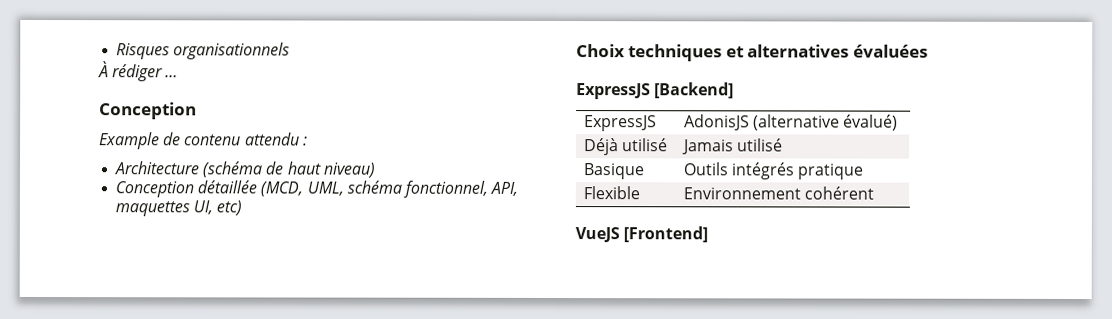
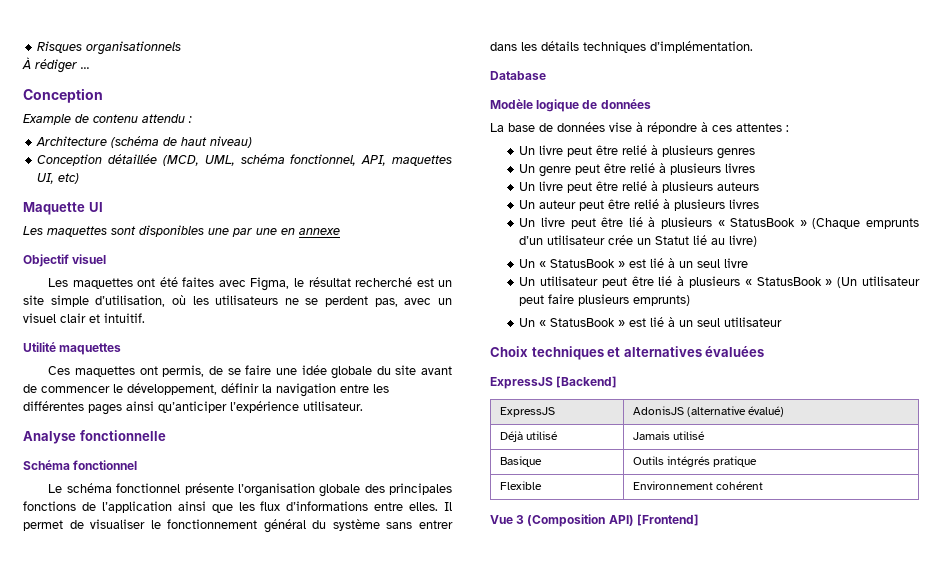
+ Maquette UI
+ Les maquettes sont disponibles une par une en annexe
+ Objectif visuel
+ Les maquettes ont été faites avec Figma, le résultat recherché est un site simple d’utilisation, où les utilisateurs ne se perdent pas, avec un visuel clair et intuitif.
+ Utilité maquettes
+ Ces maquettes ont permis, de se faire une idée globale du site avant de commencer le développement, définir la navigation entre les différentes pages ainsi qu’anticiper l’expérience utilisateur.
+ Analyse fonctionnelle
+ Schéma fonctionnel
+ Le schéma fonctionnel présente l’organisation globale des principales fonctions de l’application ainsi que les flux d’informations entre elles. Il permet de visualiser le fonctionnement général du système sans entrer dans les détails techniques d’implémentation.
+ Database
+ Modèle logique de données
+ La base de données vise à répondre à ces attentes :
+ Un livre peut être relié à plusieurs genres
+ Un genre peut être relié à plusieurs livres
+ Un livre peut être relié à plusieurs auteurs
+ Un auteur peut être relié à plusieurs livres
+ Un livre peut être lié à plusieurs « StatusBook » (Chaque emprunts d’un utilisateur crée un Statut lié au livre)
+ Un « StatusBook » est lié à un seul livre
+ Un utilisateur peut être lié à plusieurs « StatusBook » (Un utilisateur peut faire plusieurs emprunts)
+ Un « StatusBook » est lié à un seul utilisateur
- VueJS [Frontend]
+ Vue 3 (Composition API) [Frontend]

